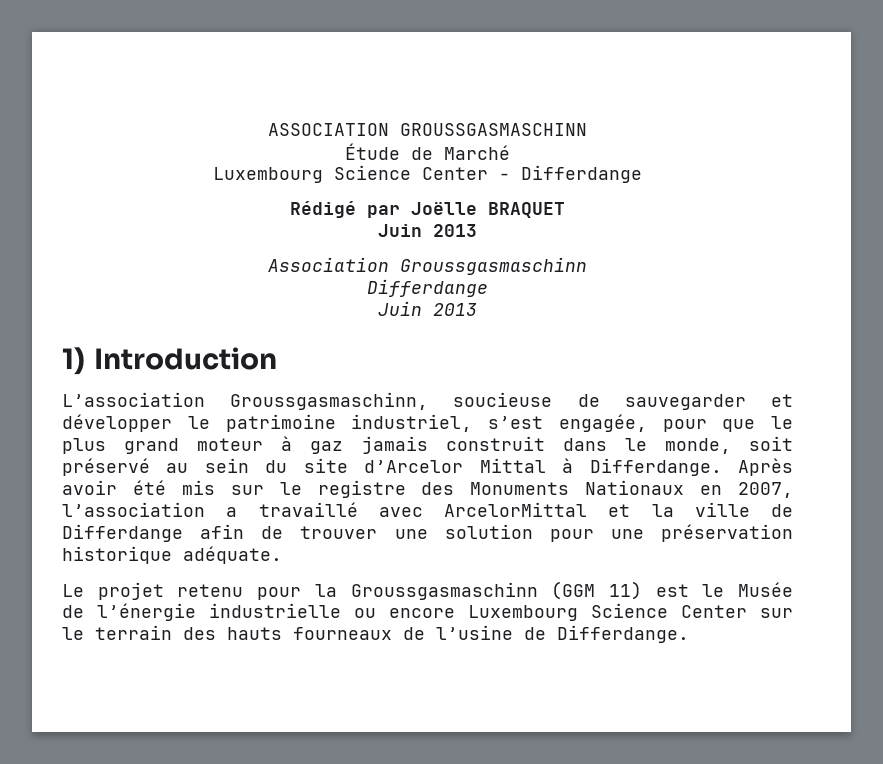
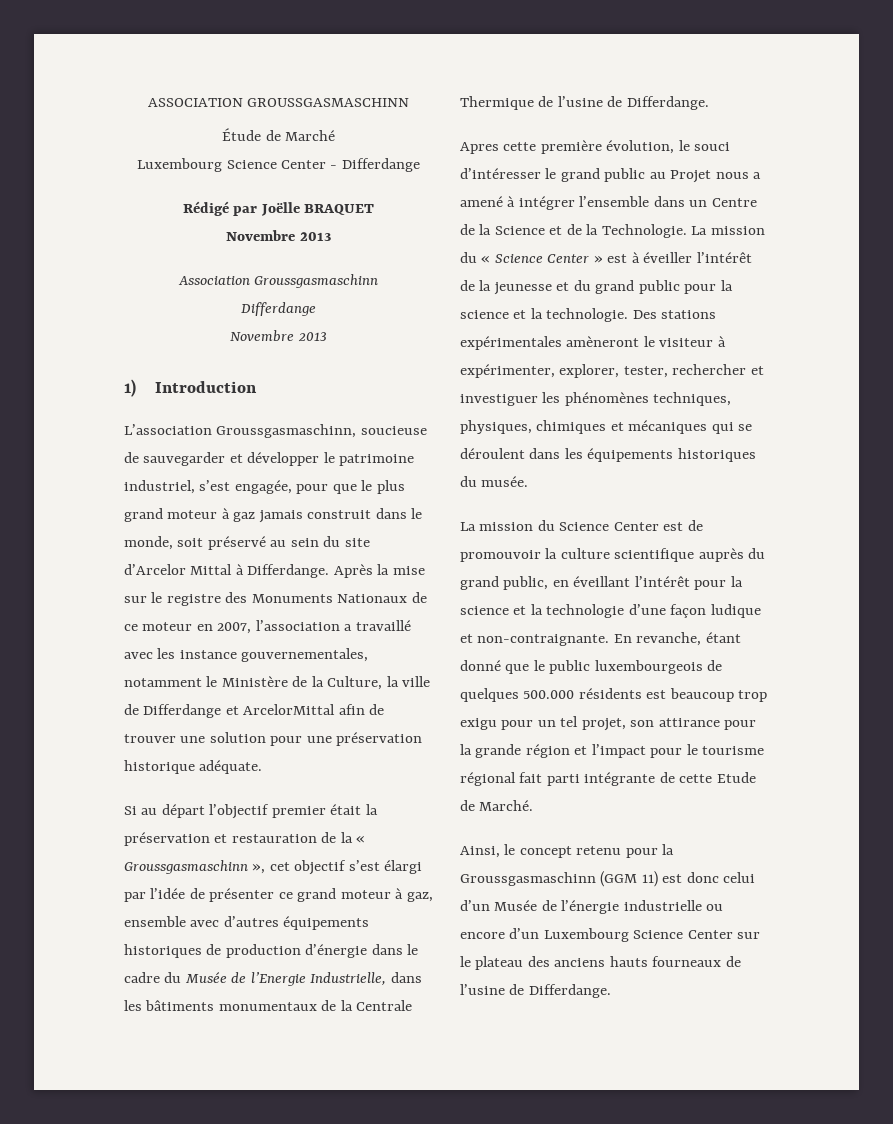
  Rédigé par Joëlle BRAQUET
- Juin 2013
+ Novembre 2013
  Association Groussgasmaschinn
  Differdange
- Juin 2013
+ Novembre 2013
- Après avoir été mis sur le registre des Monuments Nationaux en 2007, l’association a travaillé avec ArcelorMittal et la ville de Differdange afin de trouver une solution pour une préservation historique adéquate.
+ Après la mise sur le registre des Monuments Nationaux de ce moteur en 2007, l’association a travaillé avec les instance gouvernementales, notamment le Ministère de la Culture, la ville de Differdange et ArcelorMittal afin de trouver une solution pour une préservation historique adéquate.
- Le projet retenu pour la Groussgasmaschinn (GGM 11) est le Musée de l’énergie industrielle ou encore Luxembourg Science Center sur le terrain des hauts fourneaux de l’usine de Differdange.
+ Si au départ l’objectif premier était la préservation et restauration de la « Groussgasmaschinn », cet objectif s’est élargi par l’idée de présenter ce grand moteur à gaz, ensemble avec d’autres équipements historiques de production d’énergie dans le cadre du Musée de l’Energie Industrielle, dans les bâtiments monumentaux de la Centrale Thermique de l’usine de Differdange.
+ Apres cette première évolution, le souci d’intéresser le grand public au Projet nous a amené à intégrer l’ensemble dans un Centre de la Science et de la Technologie. La mission du « Science Center » est à éveiller l’intérêt de la jeunesse et du grand public pour la science et la technologie. Des stations expérimentales amèneront le visiteur à expérimenter, explorer, tester, rechercher et investiguer les phénomènes techniques, physiques, chimiques et mécaniques qui se déroulent dans les équipements historiques du musée.
+ La mission du Science Center est de promouvoir la culture scientifique auprès du grand public, en éveillant l’intérêt pour la science et la technologie d’une façon ludique et non-contraignante. En revanche, étant donné que le public luxembourgeois de quelques 500.000 résidents est beaucoup trop exigu pour un tel projet, son attirance pour la grande région et l’impact pour le tourisme régional fait parti intégrante de cette Etude de Marché.
+ Ainsi, le concept retenu pour la Groussgasmaschinn (GGM 11) est donc celui d’un Musée de l’énergie industrielle ou encore d’un Luxembourg Science Center sur le plateau des anciens hauts fourneaux de l’usine de Differdange.

